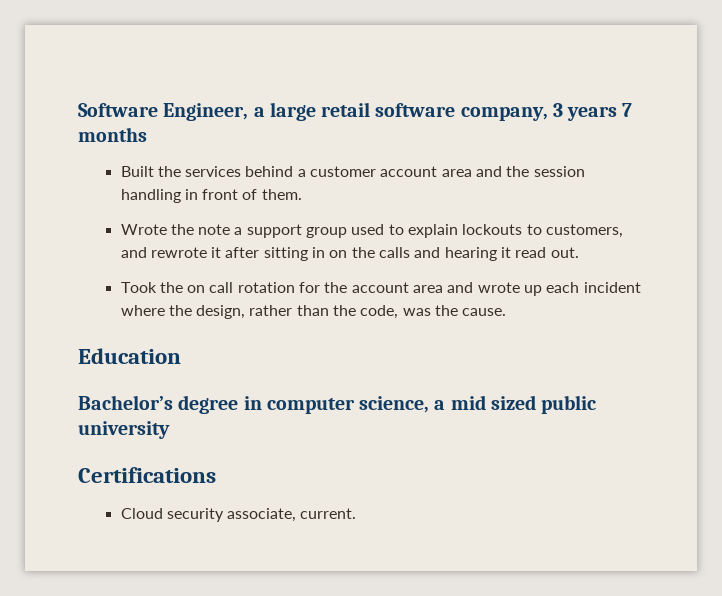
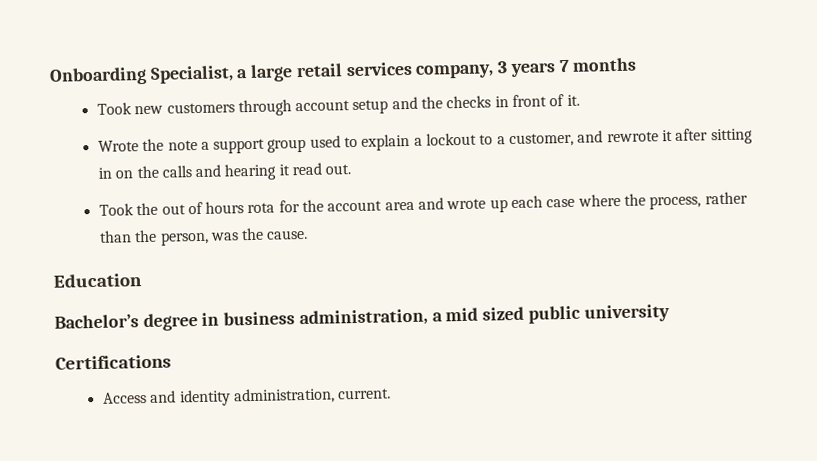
- Software Engineer, a large retail software company, 3 years 7 months
+ Onboarding Specialist, a large retail services company, 3 years 7 months
- Built the services behind a customer account area and the session handling in front of them.
+ Took new customers through account setup and the checks in front of it.
- Wrote the note a support group used to explain lockouts to customers, and rewrote it after sitting in on the calls and hearing it read out.
+ Wrote the note a support group used to explain a lockout to a customer, and rewrote it after sitting in on the calls and hearing it read out.
- Took the on call rotation for the account area and wrote up each incident where the design, rather than the code, was the cause.
+ Took the out of hours rota for the account area and wrote up each case where the process, rather than the person, was the cause.
- Bachelor’s degree in computer science, a mid sized public university
+ Bachelor’s degree in business administration, a mid sized public university
- Cloud security associate, current.
+ Access and identity administration, current.

